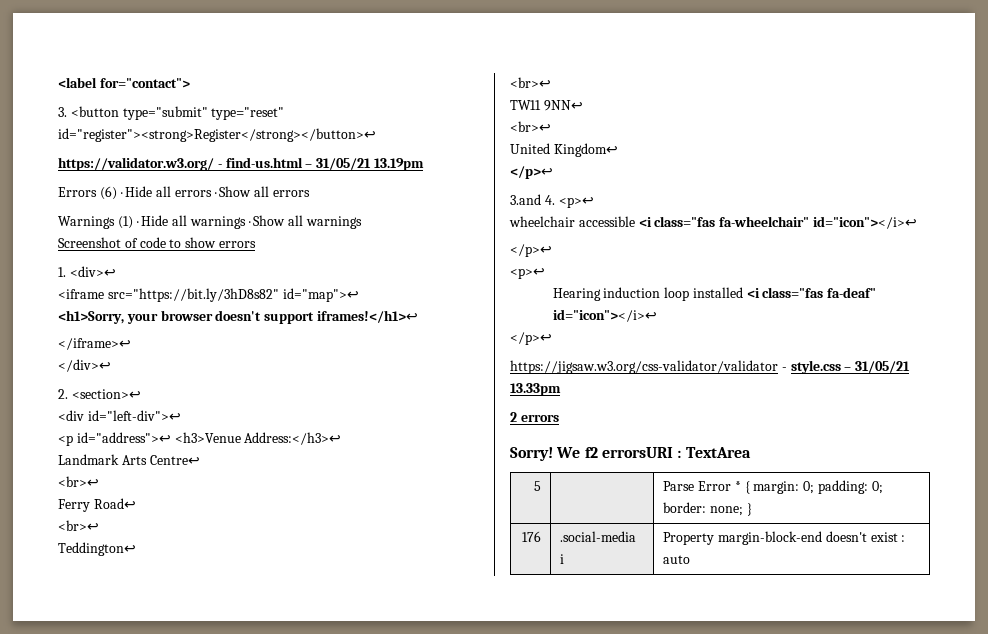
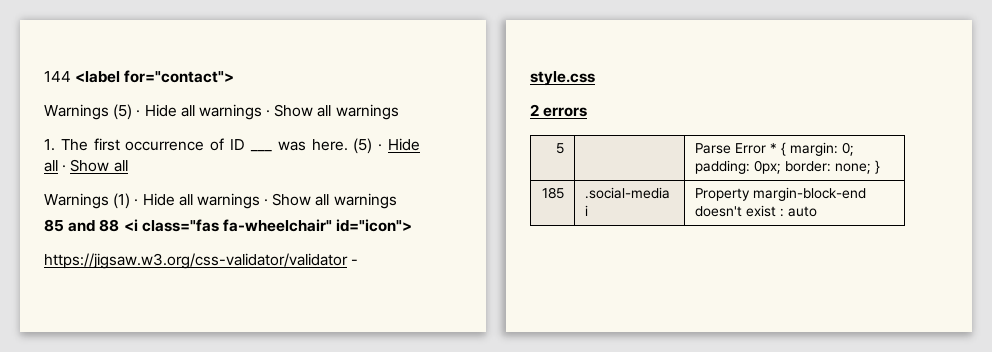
- <label for="contact">
+ 144 <label for="contact">
- 3. <button type="submit" type="reset" id="register"><strong>Register</strong></button>↩
- https://validator.w3.org/ - find-us.html – 31/05/21 13.19pm
- Errors (6) · Hide all errors · Show all errors
+ Warnings (5) · Hide all warnings · Show all warnings
+ 1. The first occurrence of ID ___ was here. (5) · Hide all · Show all
- Screenshot of code to show errors
- 1. <div>↩
- <iframe src="https://bit.ly/3hD8s82" id="map">↩
- <h1>Sorry, your browser doesn't support iframes!</h1>↩
- </iframe>↩
- </div>↩
- 2. <section>↩
- <div id="left-div">↩
- <p id="address">↩ <h3>Venue Address:</h3>↩
- Landmark Arts Centre↩
- <br>↩
- Ferry Road↩
- <br>↩
- Teddington↩
- <br>↩
- TW11 9NN↩
- <br>↩
- United Kingdom↩
- </p>↩
- 3.and 4. <p>↩
- wheelchair accessible <i class="fas fa-wheelchair" id="icon"></i>↩
- </p>↩
- <p>↩
- Hearing induction loop installed <i class="fas fa-deaf" id="icon"></i>↩
- </p>↩
+ 85 and 88 <i class="fas fa-wheelchair" id="icon">
- https://jigsaw.w3.org/css-validator/validator - style.css – 31/05/21 13.33pm
+ https://jigsaw.w3.org/css-validator/validator - style.css
- Sorry! We f2 errorsURI : TextArea
- 5 | | Parse Error * { margin: 0; padding: 0; border: none; }
+ 5 | | Parse Error * { margin: 0; padding: 0px; border: none; }
- 176 | .social-media i | Property margin-block-end doesn't exist : auto
+ 185 | .social-media i | Property margin-block-end doesn't exist : auto

